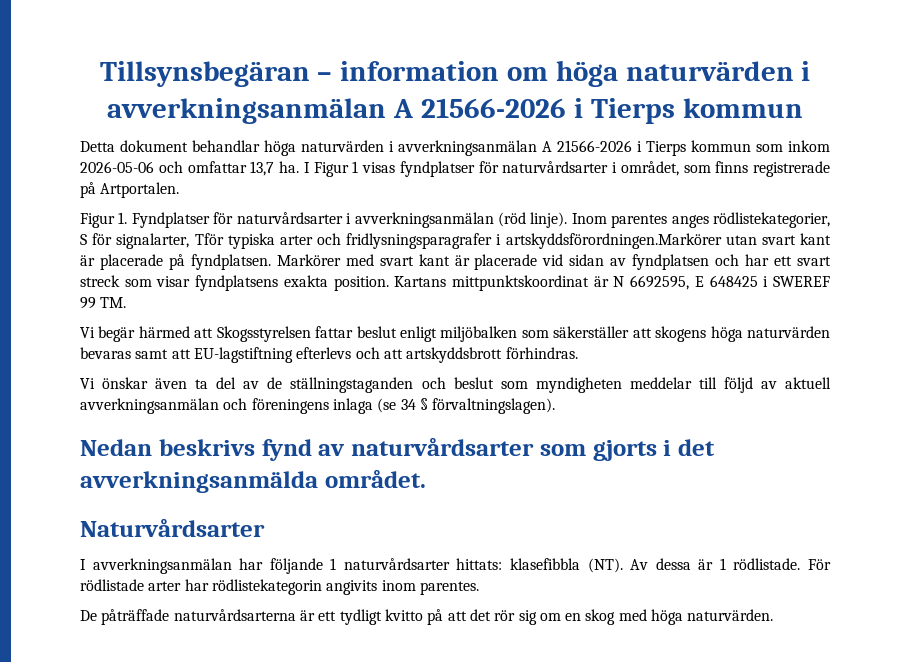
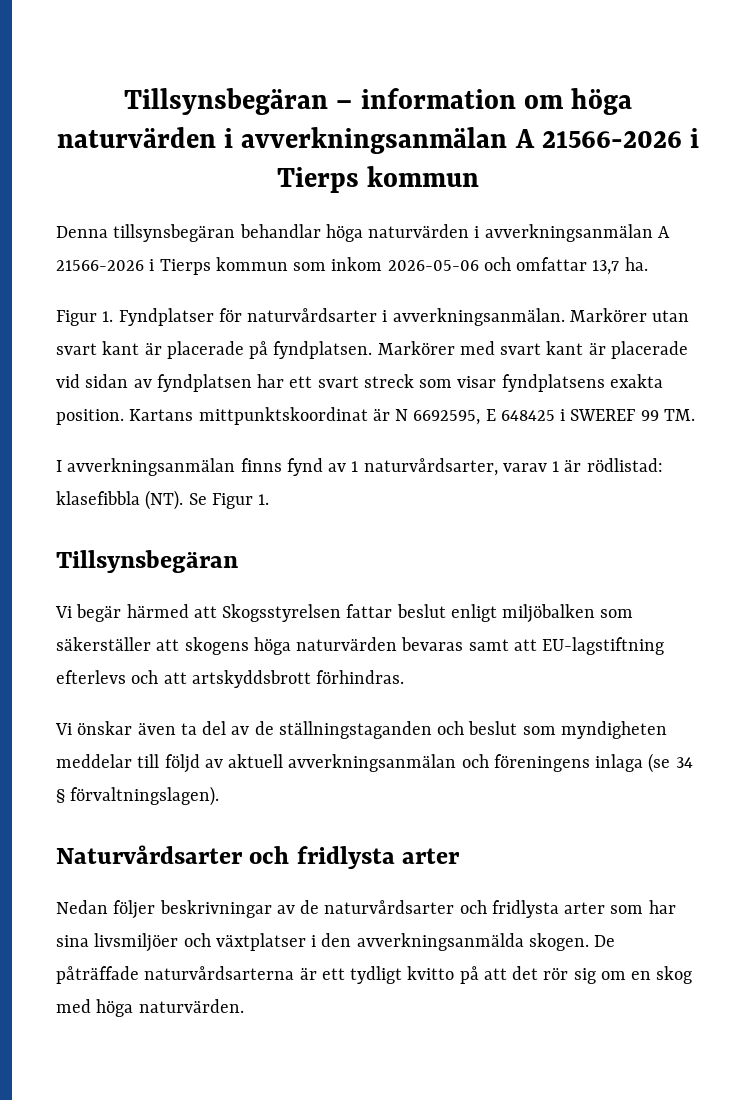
- Detta dokument behandlar höga naturvärden i avverkningsanmälan A 21566-2026 i Tierps kommun som inkom 2026-05-06 och omfattar 13,7 ha. I Figur 1 visas fyndplatser för naturvårdsarter i området, som finns registrerade på Artportalen.
+ Denna tillsynsbegäran behandlar höga naturvärden i avverkningsanmälan A 21566-2026 i Tierps kommun som inkom 2026-05-06 och omfattar 13,7 ha.
- Figur 1. Fyndplatser för naturvårdsarter i avverkningsanmälan (röd linje). Inom parentes anges rödlistekategorier, S för signalarter, Tför typiska arter och fridlysningsparagrafer i artskyddsförordningen.Markörer utan svart kant är placerade på fyndplatsen.
+ Figur 1. Fyndplatser för naturvårdsarter i avverkningsanmälan. Markörer utan svart kant är placerade på fyndplatsen.
- Markörer med svart kant är placerade vid sidan av fyndplatsen och har ett svart streck som visar fyndplatsens exakta position.
+ Markörer med svart kant är placerade vid sidan av fyndplatsen har ett svart streck som visar fyndplatsens exakta position.
+ I avverkningsanmälan finns fynd av 1 naturvårdsarter, varav 1 är rödlistad: klasefibbla (NT). Se Figur 1.
+ Tillsynsbegäran
- Nedan beskrivs fynd av naturvårdsarter som gjorts i det avverkningsanmälda området.
- Naturvårdsarter
- I avverkningsanmälan har följande 1 naturvårdsarter hittats: klasefibbla (NT). Av dessa är 1 rödlistade. För rödlistade arter har rödlistekategorin angivits inom parentes.
- De påträffade naturvårdsarterna är ett tydligt kvitto på att det rör sig om en skog med höga naturvärden.
+ Naturvårdsarter och fridlysta arter
+ Nedan följer beskrivningar av de naturvårdsarter och fridlysta arter som har sina livsmiljöer och växtplatser i den avverkningsanmälda skogen. De påträffade naturvårdsarterna är ett tydligt kvitto på att det rör sig om en skog med höga naturvärden.

